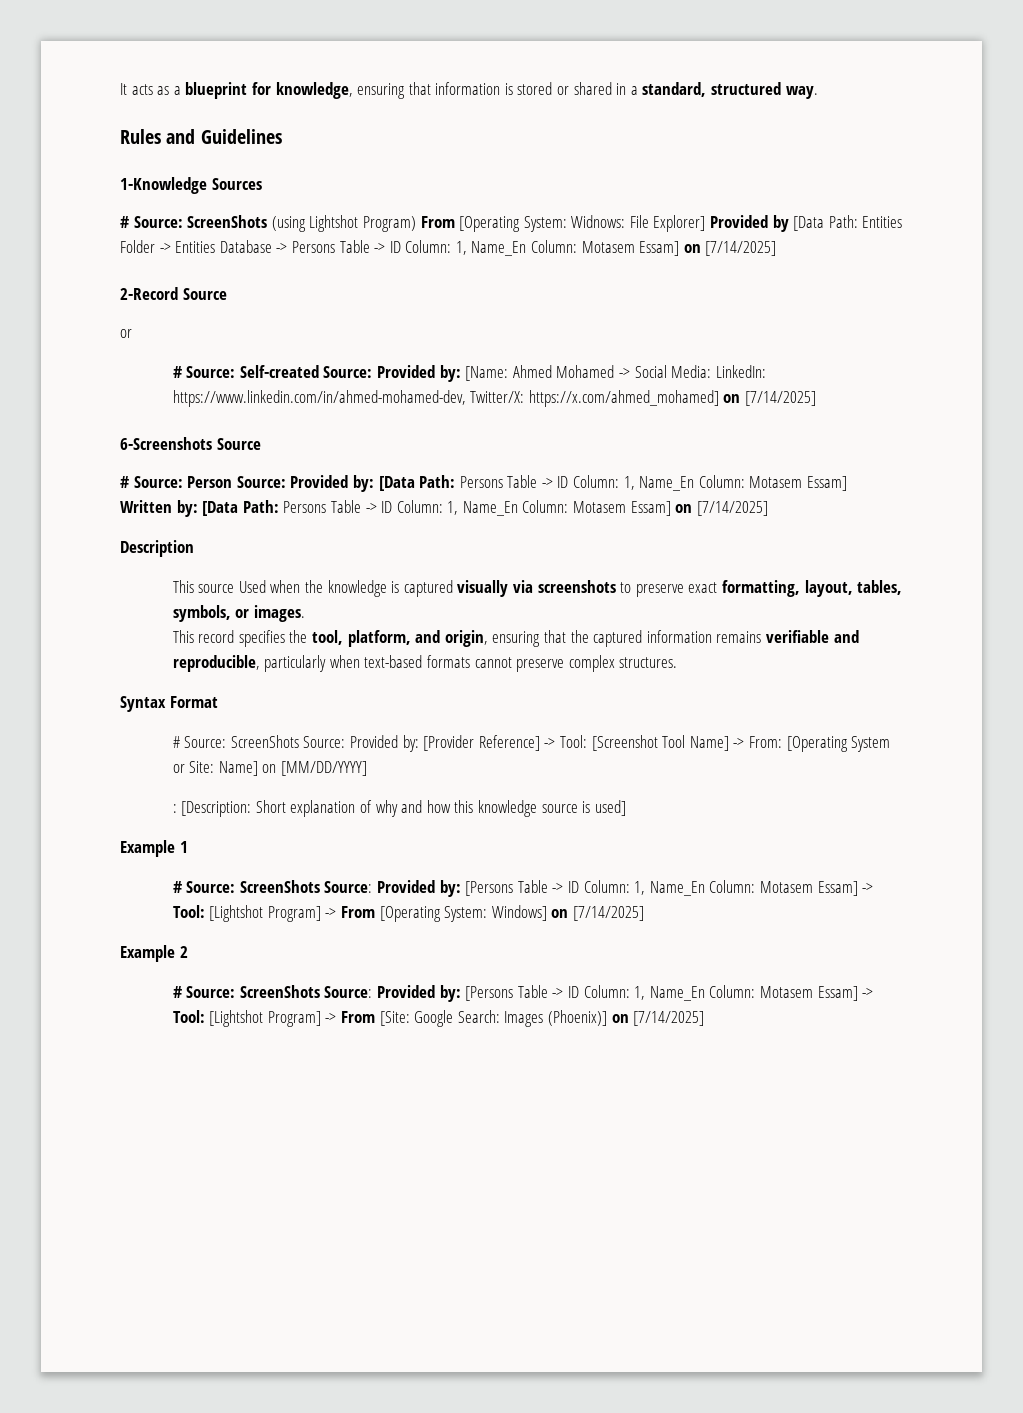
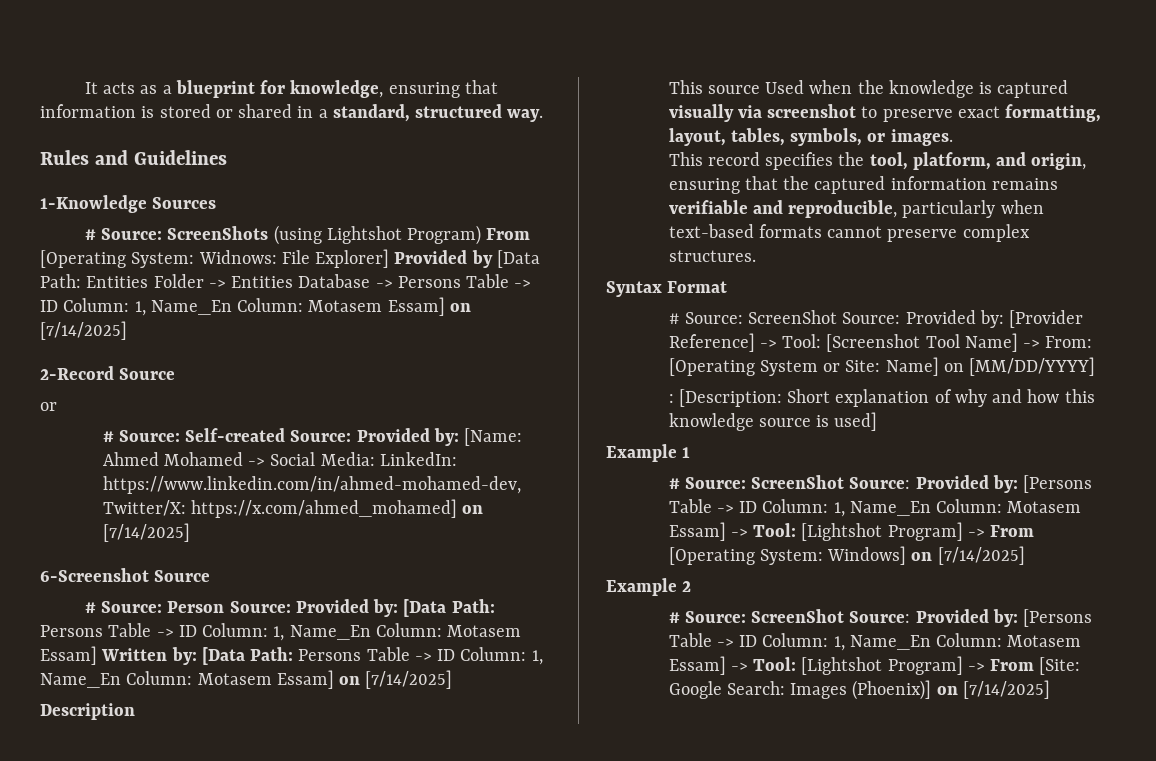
- 6-Screenshots Source
+ 6-Screenshot Source
- This source Used when the knowledge is captured visually via screenshots to preserve exact formatting, layout, tables, symbols, or images.
+ This source Used when the knowledge is captured visually via screenshot to preserve exact formatting, layout, tables, symbols, or images.
- # Source: ScreenShots Source: Provided by: [Provider Reference] -> Tool: [Screenshot Tool Name] -> From: [Operating System or Site: Name] on [MM/DD/YYYY]
+ # Source: ScreenShot Source: Provided by: [Provider Reference] -> Tool: [Screenshot Tool Name] -> From: [Operating System or Site: Name] on [MM/DD/YYYY]
- # Source: ScreenShots Source: Provided by: [Persons Table -> ID Column: 1, Name_En Column: Motasem Essam] -> Tool: [Lightshot Program] -> From [Operating System: Windows] on [7/14/2025]
+ # Source: ScreenShot Source: Provided by: [Persons Table -> ID Column: 1, Name_En Column: Motasem Essam] -> Tool: [Lightshot Program] -> From [Operating System: Windows] on [7/14/2025]
- # Source: ScreenShots Source: Provided by: [Persons Table -> ID Column: 1, Name_En Column: Motasem Essam] -> Tool: [Lightshot Program] -> From [Site: Google Search: Images (Phoenix)] on [7/14/2025]
+ # Source: ScreenShot Source: Provided by: [Persons Table -> ID Column: 1, Name_En Column: Motasem Essam] -> Tool: [Lightshot Program] -> From [Site: Google Search: Images (Phoenix)] on [7/14/2025]

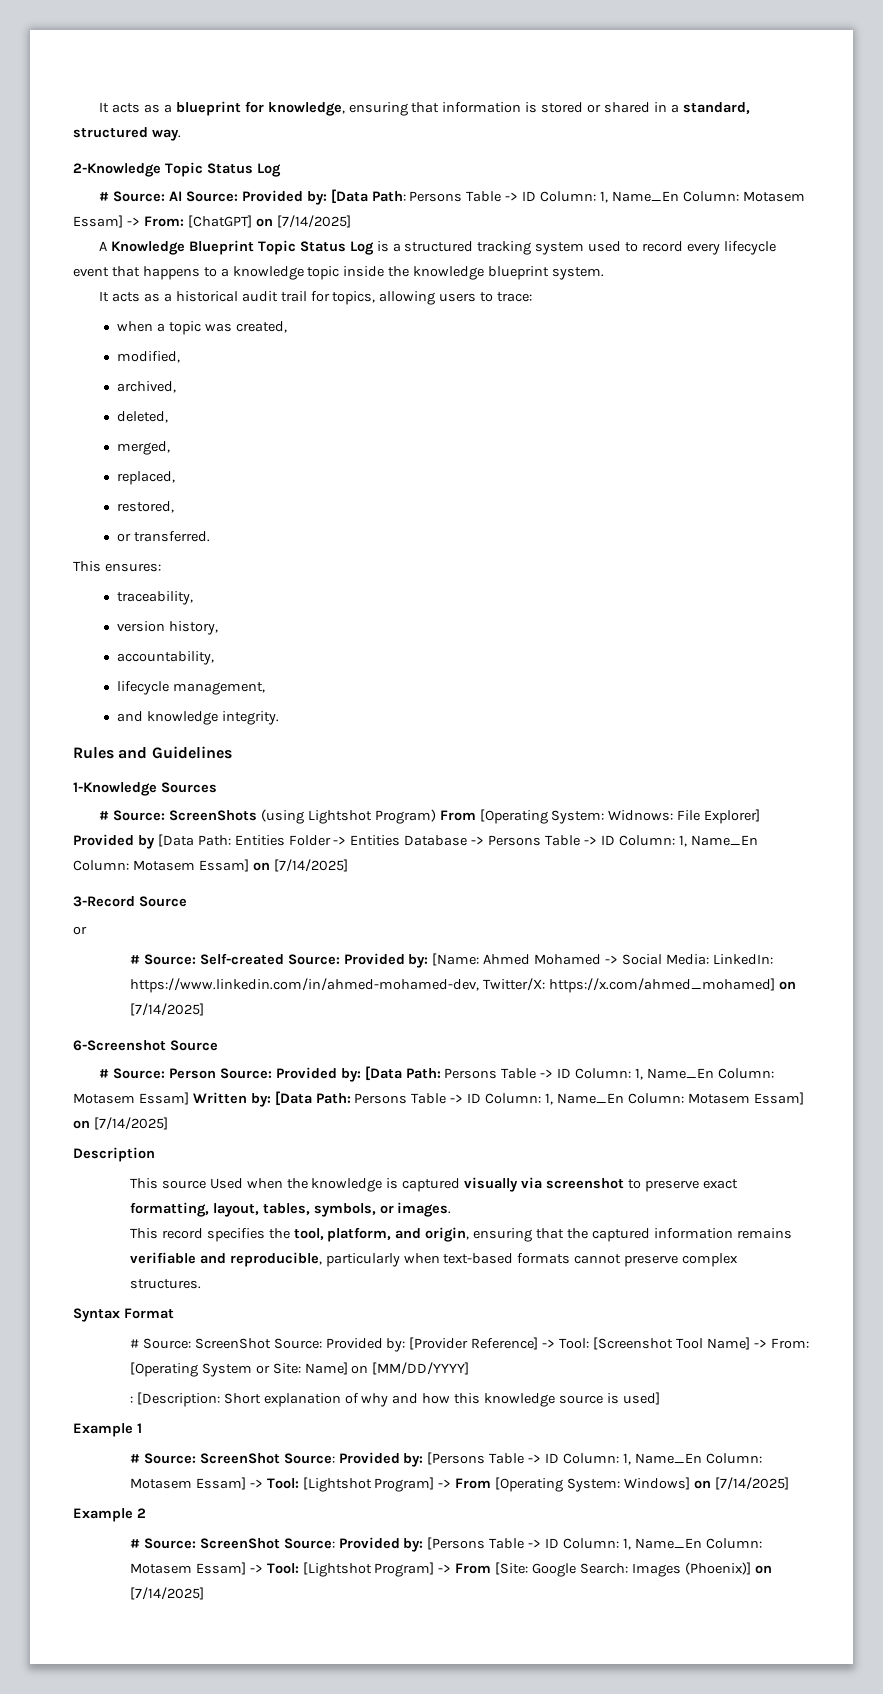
+ 2-Knowledge Topic Status Log
+ # Source: AI Source: Provided by: [Data Path: Persons Table -> ID Column: 1, Name_En Column: Motasem Essam] -> From: [ChatGPT] on [7/14/2025]
+ A Knowledge Blueprint Topic Status Log is a structured tracking system used to record every lifecycle event that happens to a knowledge topic inside the knowledge blueprint system.
+ It acts as a historical audit trail for topics, allowing users to trace:
+ when a topic was created,
+ modified,
+ archived,
+ deleted,
+ merged,
+ replaced,
+ restored,
+ or transferred.
+ This ensures:
+ traceability,
+ version history,
+ accountability,
+ lifecycle management,
+ and knowledge integrity.
- 2-Record Source
+ 3-Record Source

